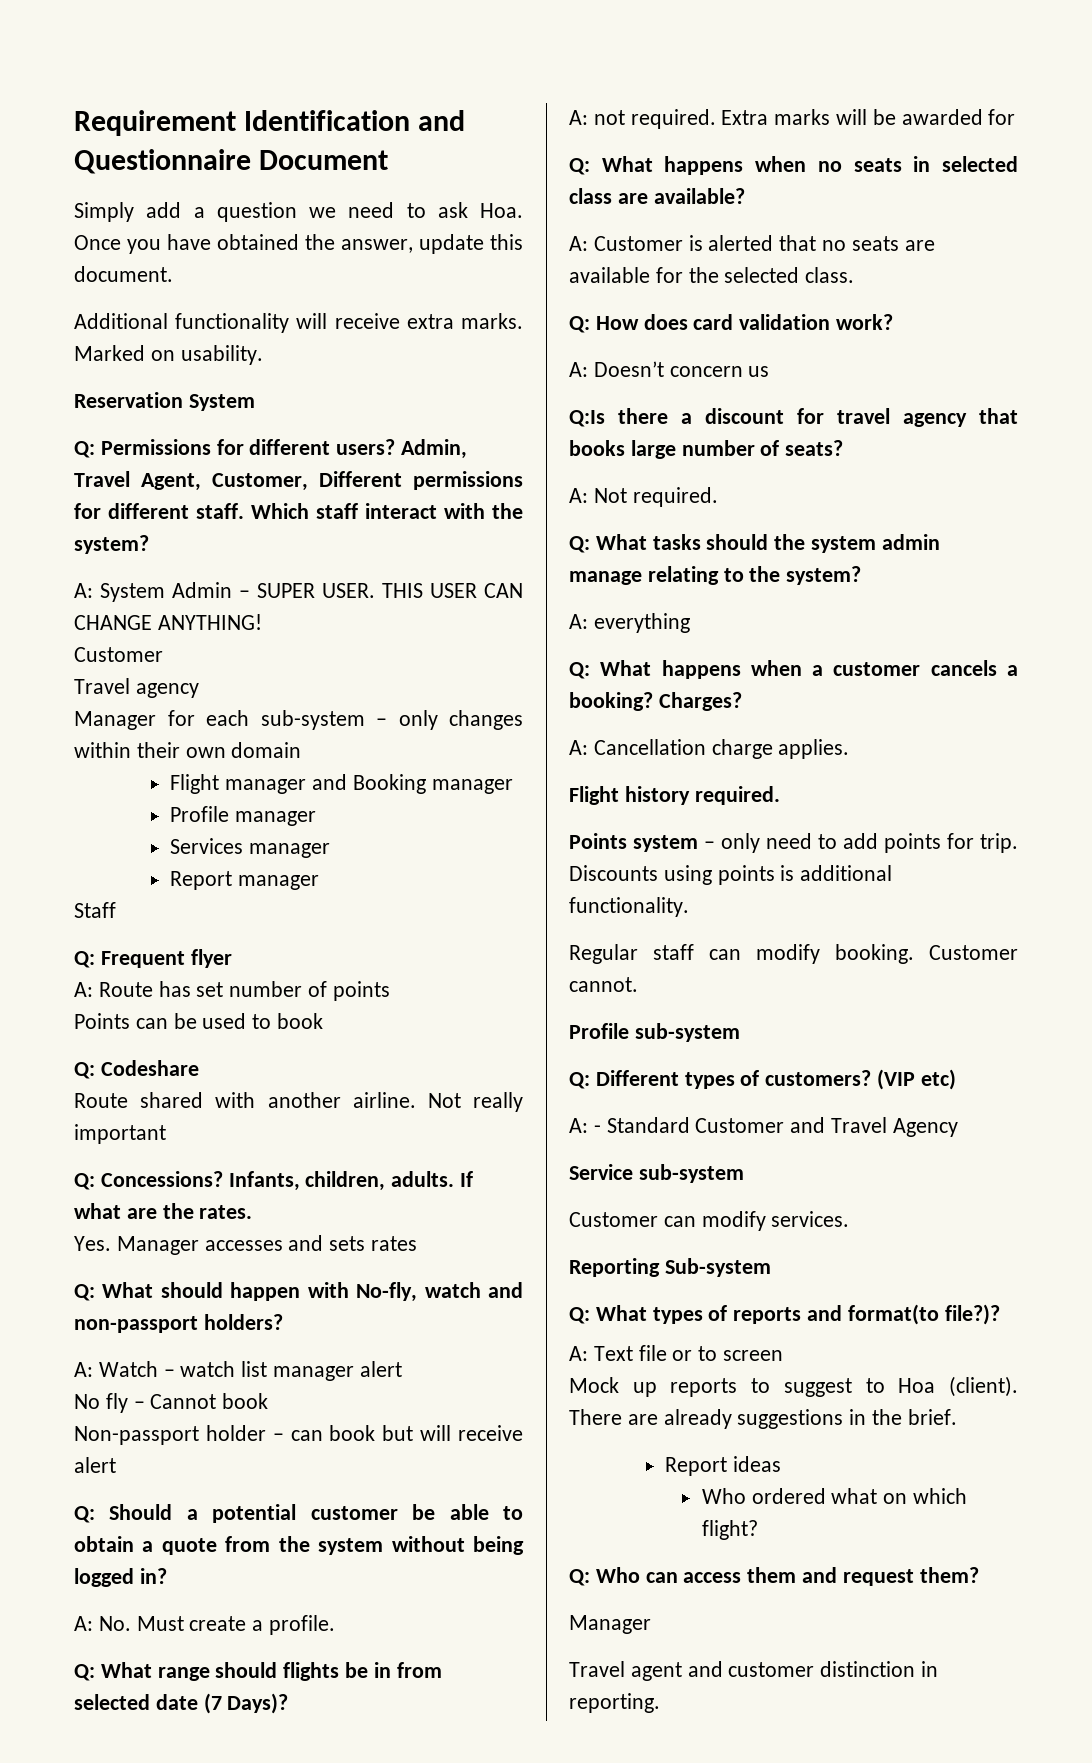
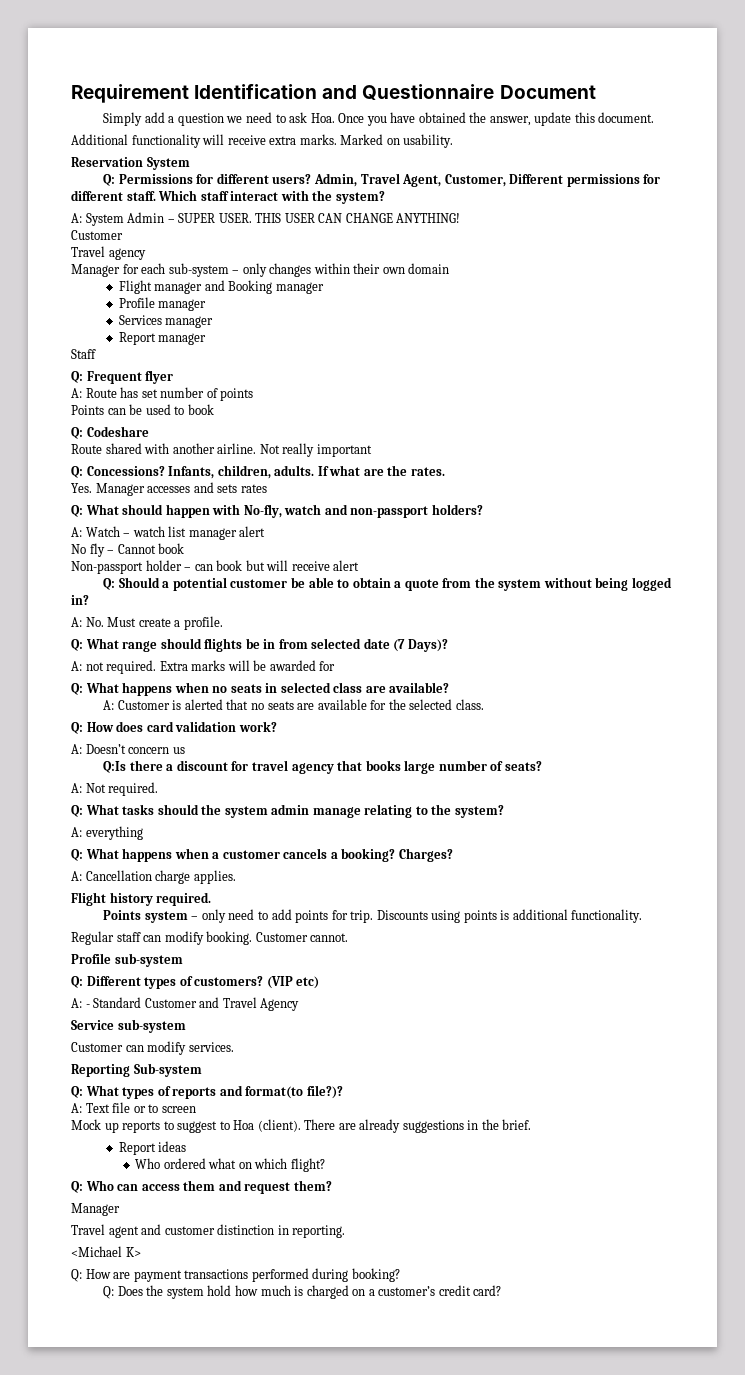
+ <Michael K>
+ Q: How are payment transactions performed during booking?
+ Q: Does the system hold how much is charged on a customer’s credit card?

